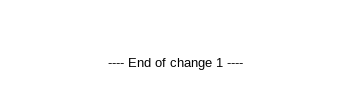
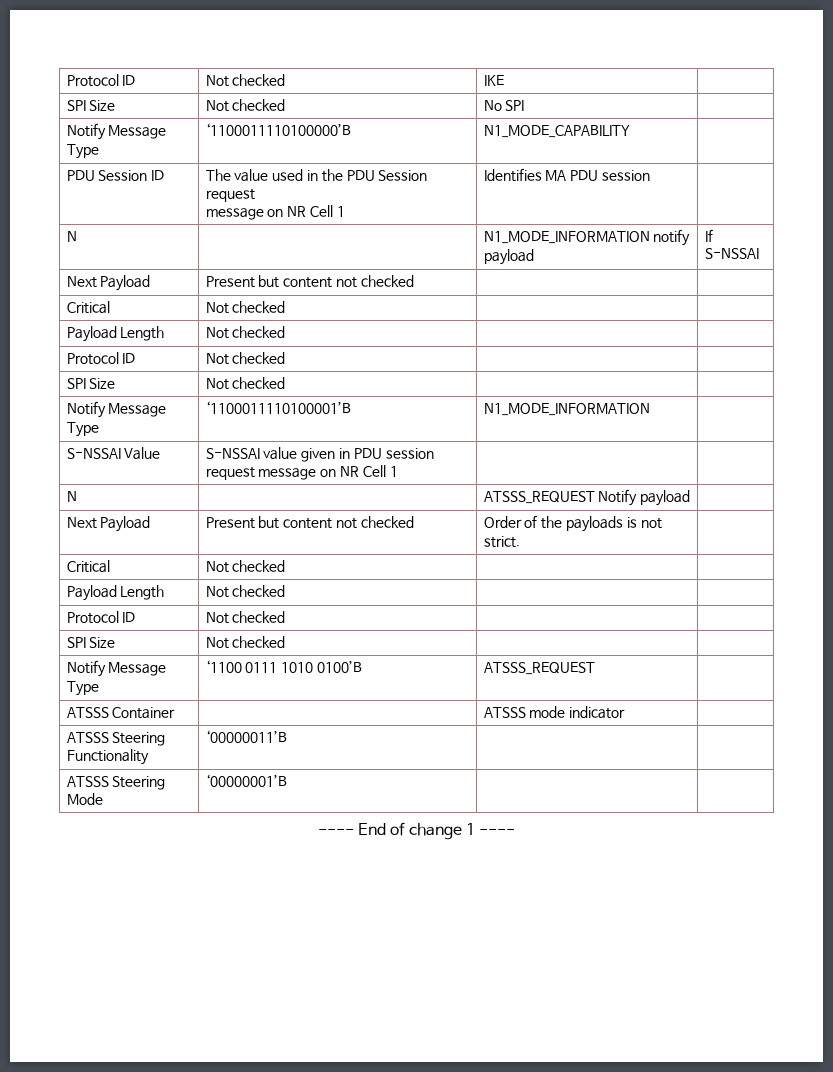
+ Protocol ID | Not checked | IKE |
+ SPI Size | Not checked | No SPI |
+ Notify Message Type | ‘1100011110100000’B | N1_MODE_CAPABILITY |
+ PDU Session ID | The value used in the PDU Session request
+ message on NR Cell 1 | Identifies MA PDU session |
+ N | | N1_MODE_INFORMATION notify payload | If S-NSSAI
+ Next Payload | Present but content not checked | |
+ Critical | Not checked | |
+ Payload Length | Not checked | |
+ Protocol ID | Not checked | |
+ SPI Size | Not checked | |
+ Notify Message Type | ‘1100011110100001’B | N1_MODE_INFORMATION |
+ S-NSSAI Value | S-NSSAI value given in PDU session request message on NR Cell 1 | |
+ N | | ATSSS_REQUEST Notify payload |
+ Next Payload | Present but content not checked | Order of the payloads is not strict. |
+ Critical | Not checked | |
+ Payload Length | Not checked | |
+ Protocol ID | Not checked | |
+ SPI Size | Not checked | |
+ Notify Message Type | ‘1100 0111 1010 0100’B | ATSSS_REQUEST |
+ ATSSS Container | | ATSSS mode indicator |
+ ATSSS Steering Functionality | ‘00000011’B | |
+ ATSSS Steering Mode | ‘00000001’B | |

